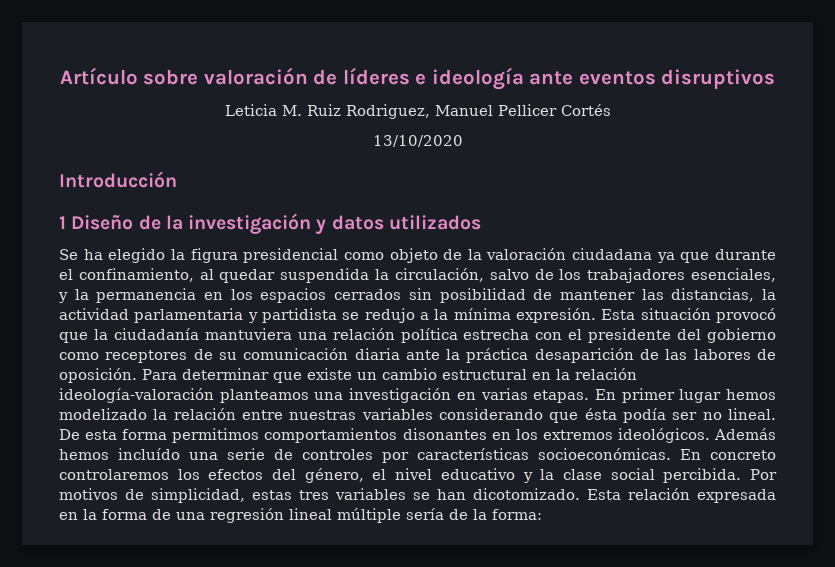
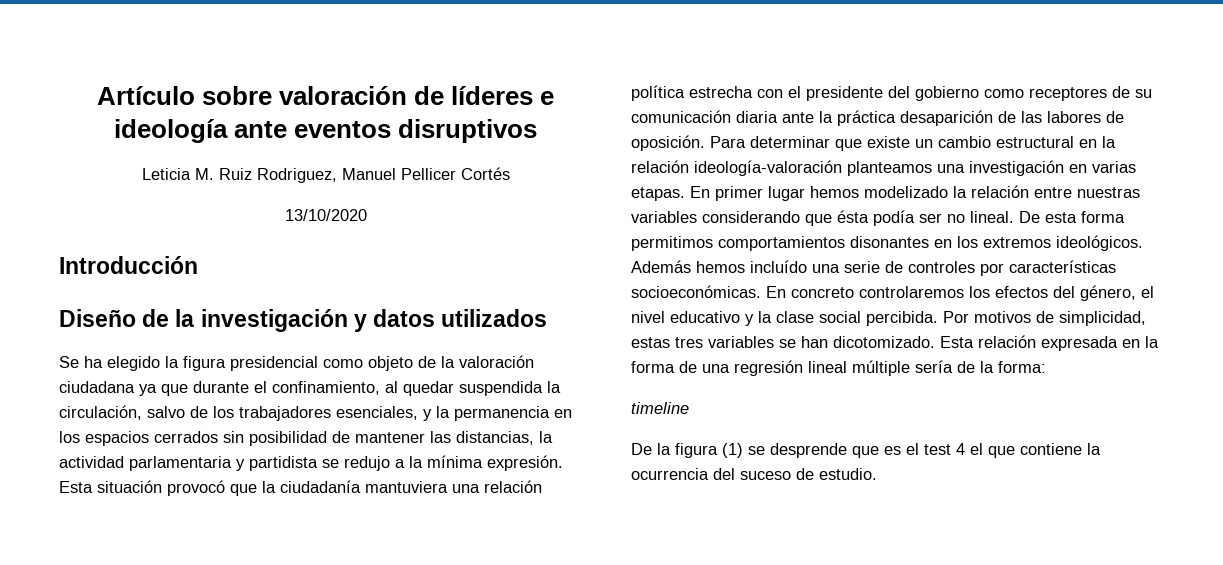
- 1 Diseño de la investigación y datos utilizados
+ Diseño de la investigación y datos utilizados
+ timeline
+ De la figura (1) se desprende que es el test 4 el que contiene la ocurrencia del suceso de estudio.

